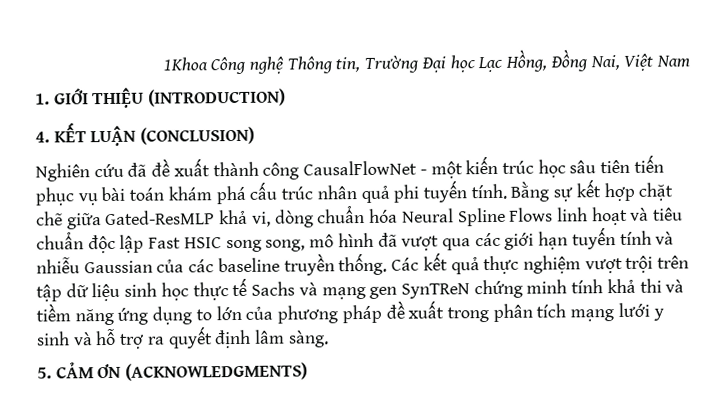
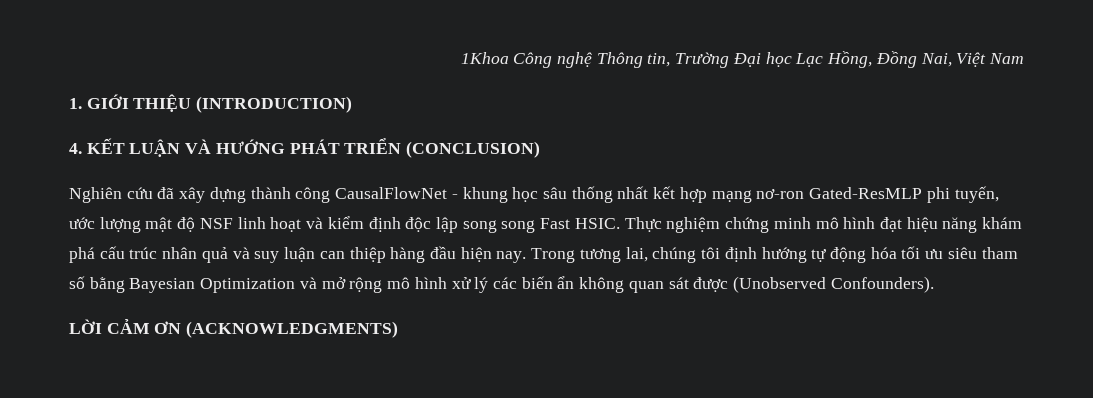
- 4. KẾT LUẬN (CONCLUSION)
+ 4. KẾT LUẬN VÀ HƯỚNG PHÁT TRIỂN (CONCLUSION)
- Nghiên cứu đã đề xuất thành công CausalFlowNet - một kiến trúc học sâu tiên tiến phục vụ bài toán khám phá cấu trúc nhân quả phi tuyến tính. Bằng sự kết hợp chặt chẽ giữa Gated-ResMLP khả vi, dòng chuẩn hóa Neural Spline Flows linh hoạt và tiêu chuẩn độc lập Fast HSIC song song, mô hình đã vượt qua các giới hạn tuyến tính và nhiễu Gaussian của các baseline truyền thống. Các kết quả thực nghiệm vượt trội trên tập dữ liệu sinh học thực tế Sachs và mạng gen SynTReN chứng minh tính khả thi và tiềm năng ứng dụng to lớn của phương pháp đề xuất trong phân tích mạng lưới y sinh và hỗ trợ ra quyết định lâm sàng.
- 5. CẢM ƠN (ACKNOWLEDGMENTS)
+ Nghiên cứu đã xây dựng thành công CausalFlowNet - khung học sâu thống nhất kết hợp mạng nơ-ron Gated-ResMLP phi tuyến, ước lượng mật độ NSF linh hoạt và kiểm định độc lập song song Fast HSIC. Thực nghiệm chứng minh mô hình đạt hiệu năng khám phá cấu trúc nhân quả và suy luận can thiệp hàng đầu hiện nay. Trong tương lai, chúng tôi định hướng tự động hóa tối ưu siêu tham số bằng Bayesian Optimization và mở rộng mô hình xử lý các biến ẩn không quan sát được (Unobserved Confounders).
+ LỜI CẢM ƠN (ACKNOWLEDGMENTS)

